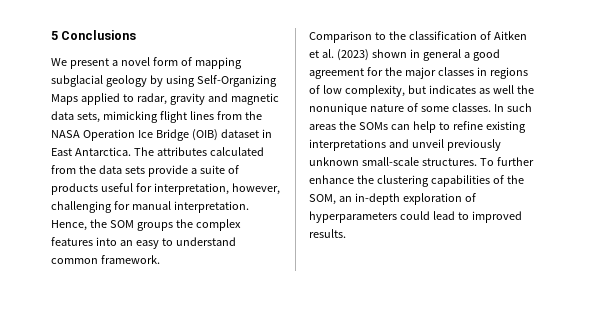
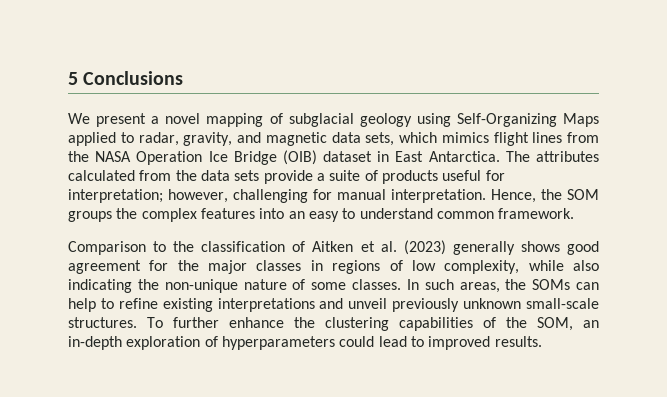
- We present a novel form of mapping subglacial geology by using Self-Organizing Maps applied to radar, gravity and magnetic data sets, mimicking flight lines from the NASA Operation Ice Bridge (OIB) dataset in East Antarctica.
+ We present a novel mapping of subglacial geology using Self-Organizing Maps applied to radar, gravity, and magnetic data sets, which mimics flight lines from the NASA Operation Ice Bridge (OIB) dataset in East Antarctica.
- The attributes calculated from the data sets provide a suite of products useful for interpretation, however, challenging for manual interpretation.
+ The attributes calculated from the data sets provide a suite of products useful for interpretation; however, challenging for manual interpretation.
- Comparison to the classification of Aitken et al. (2023) shown in general a good agreement for the major classes in regions of low complexity, but indicates as well the nonunique nature of some classes.
+ Comparison to the classification of Aitken et al. (2023) generally shows good agreement for the major classes in regions of low complexity, while also indicating the non-unique nature of some classes.
- In such areas the SOMs can help to refine existing interpretations and unveil previously unknown small-scale structures.
+ In such areas, the SOMs can help to refine existing interpretations and unveil previously unknown small-scale structures.

